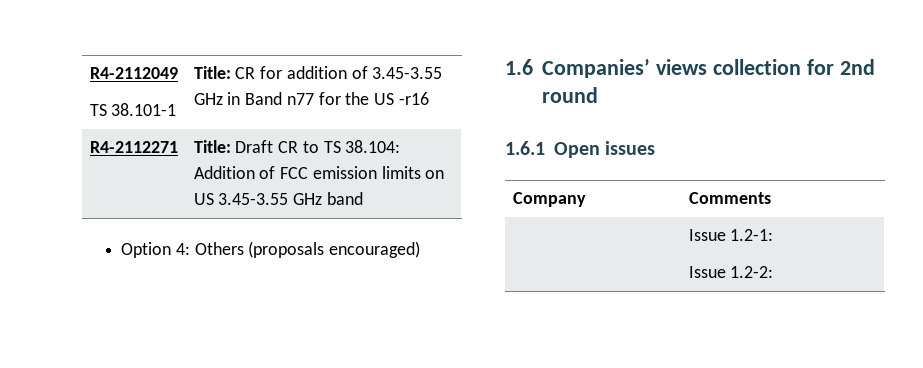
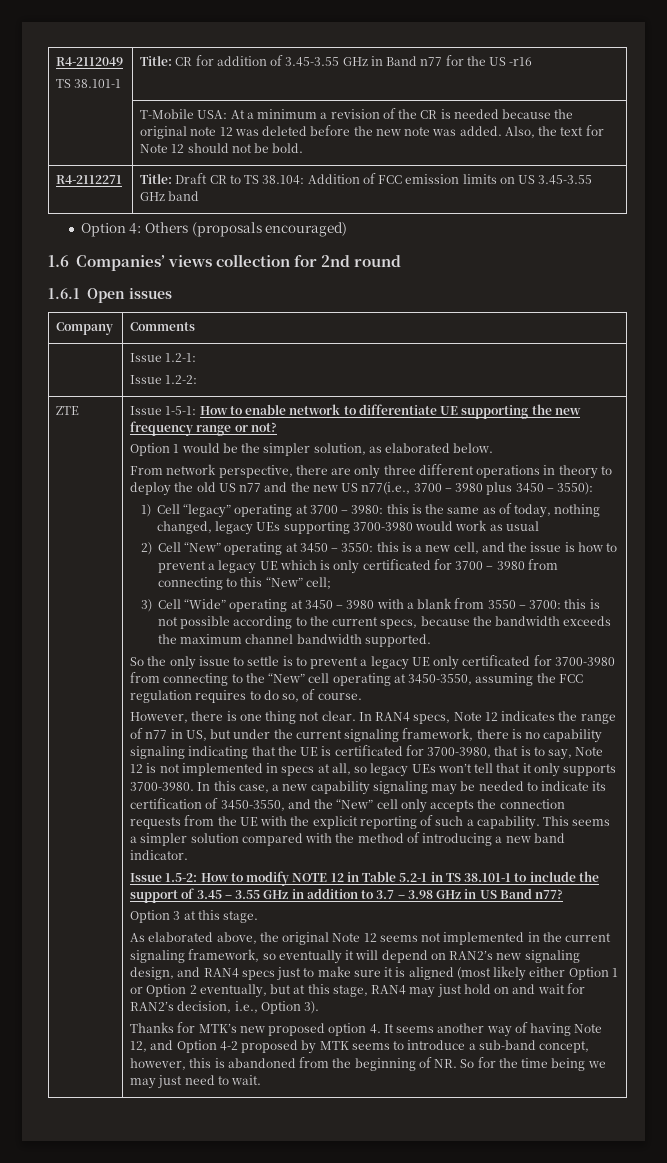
+ | T-Mobile USA: At a minimum a revision of the CR is needed because the original note 12 was deleted before the new note was added. Also, the text for Note 12 should not be bold.
+ ZTE | Issue 1-5-1: How to enable network to differentiate UE supporting the new frequency range or not?
+ Option 1 would be the simpler solution, as elaborated below.
+ From network perspective, there are only three different operations in theory to deploy the old US n77 and the new US n77(i.e., 3700 – 3980 plus 3450 – 3550):
+ 1) Cell “legacy” operating at 3700 – 3980: this is the same as of today, nothing changed, legacy UEs supporting 3700-3980 would work as usual
+ 2) Cell “New” operating at 3450 – 3550: this is a new cell, and the issue is how to prevent a legacy UE which is only certificated for 3700 – 3980 from connecting to this “New” cell;
+ 3) Cell “Wide” operating at 3450 – 3980 with a blank from 3550 – 3700: this is not possible according to the current specs, because the bandwidth exceeds the maximum channel bandwidth supported.
+ So the only issue to settle is to prevent a legacy UE only certificated for 3700-3980 from connecting to the “New” cell operating at 3450-3550, assuming the FCC regulation requires to do so, of course.
+ However, there is one thing not clear. In RAN4 specs, Note 12 indicates the range of n77 in US, but under the current signaling framework, there is no capability signaling indicating that the UE is certificated for 3700-3980, that is to say, Note 12 is not implemented in specs at all, so legacy UEs won’t tell that it only supports 3700-3980. In this case, a new capability signaling may be needed to indicate its certification of 3450-3550, and the “New” cell only accepts the connection requests from the UE with the explicit reporting of such a capability. This seems a simpler solution compared with the method of introducing a new band indicator.
+ Issue 1.5-2: How to modify NOTE 12 in Table 5.2-1 in TS 38.101-1 to include the support of 3.45 – 3.55 GHz in addition to 3.7 – 3.98 GHz in US Band n77?
+ Option 3 at this stage.
+ As elaborated above, the original Note 12 seems not implemented in the current signaling framework, so eventually it will depend on RAN2’s new signaling design, and RAN4 specs just to make sure it is aligned (most likely either Option 1 or Option 2 eventually, but at this stage, RAN4 may just hold on and wait for RAN2’s decision, i.e., Option 3).
+ Thanks for MTK’s new proposed option 4. It seems another way of having Note 12, and Option 4-2 proposed by MTK seems to introduce a sub-band concept, however, this is abandoned from the beginning of NR. So for the time being we may just need to wait.

